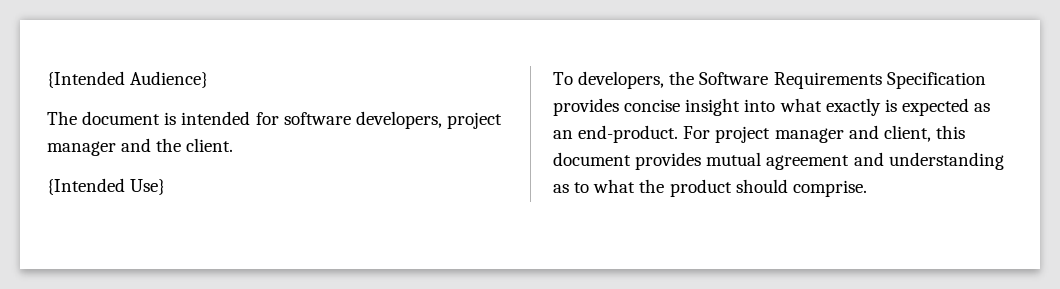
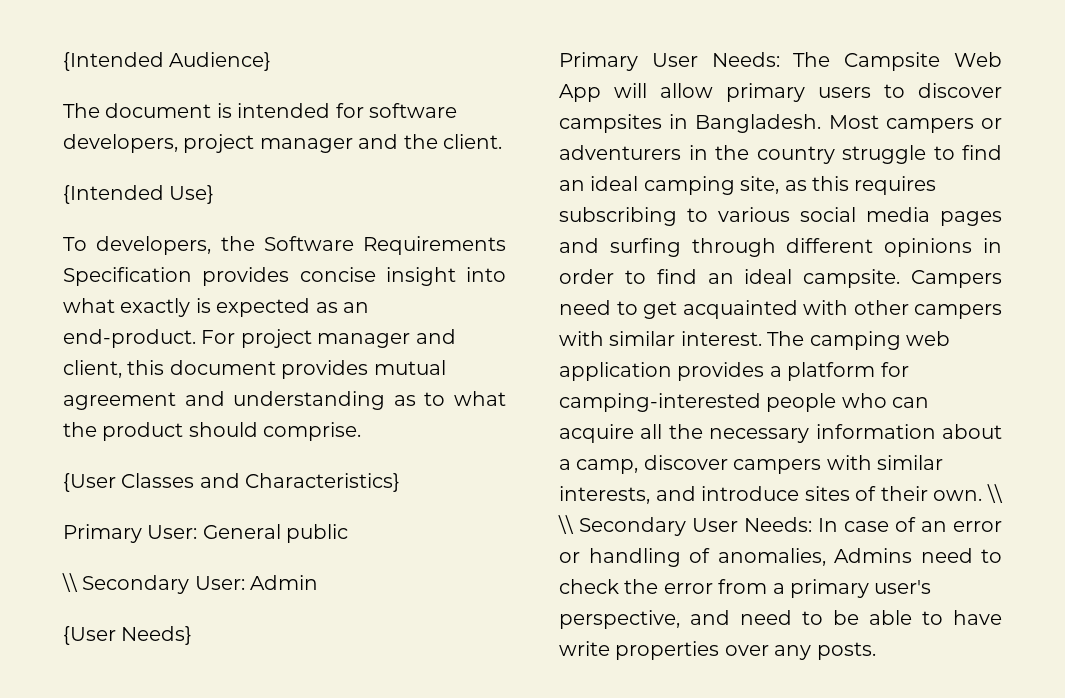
+ {User Classes and Characteristics}
+ Primary User: General public
+ \\ Secondary User: Admin
+ {User Needs}
+ Primary User Needs: The Campsite Web App will allow primary users to discover campsites in Bangladesh. Most campers or adventurers in the country struggle to find an ideal camping site, as this requires subscribing to various social media pages and surfing through different opinions in order to find an ideal campsite. Campers need to get acquainted with other campers with similar interest. The camping web application provides a platform for camping-interested people who can acquire all the necessary information about a camp, discover campers with similar interests, and introduce sites of their own. \\ \\ Secondary User Needs: In case of an error or handling of anomalies, Admins need to check the error from a primary user's perspective, and need to be able to have write properties over any posts.

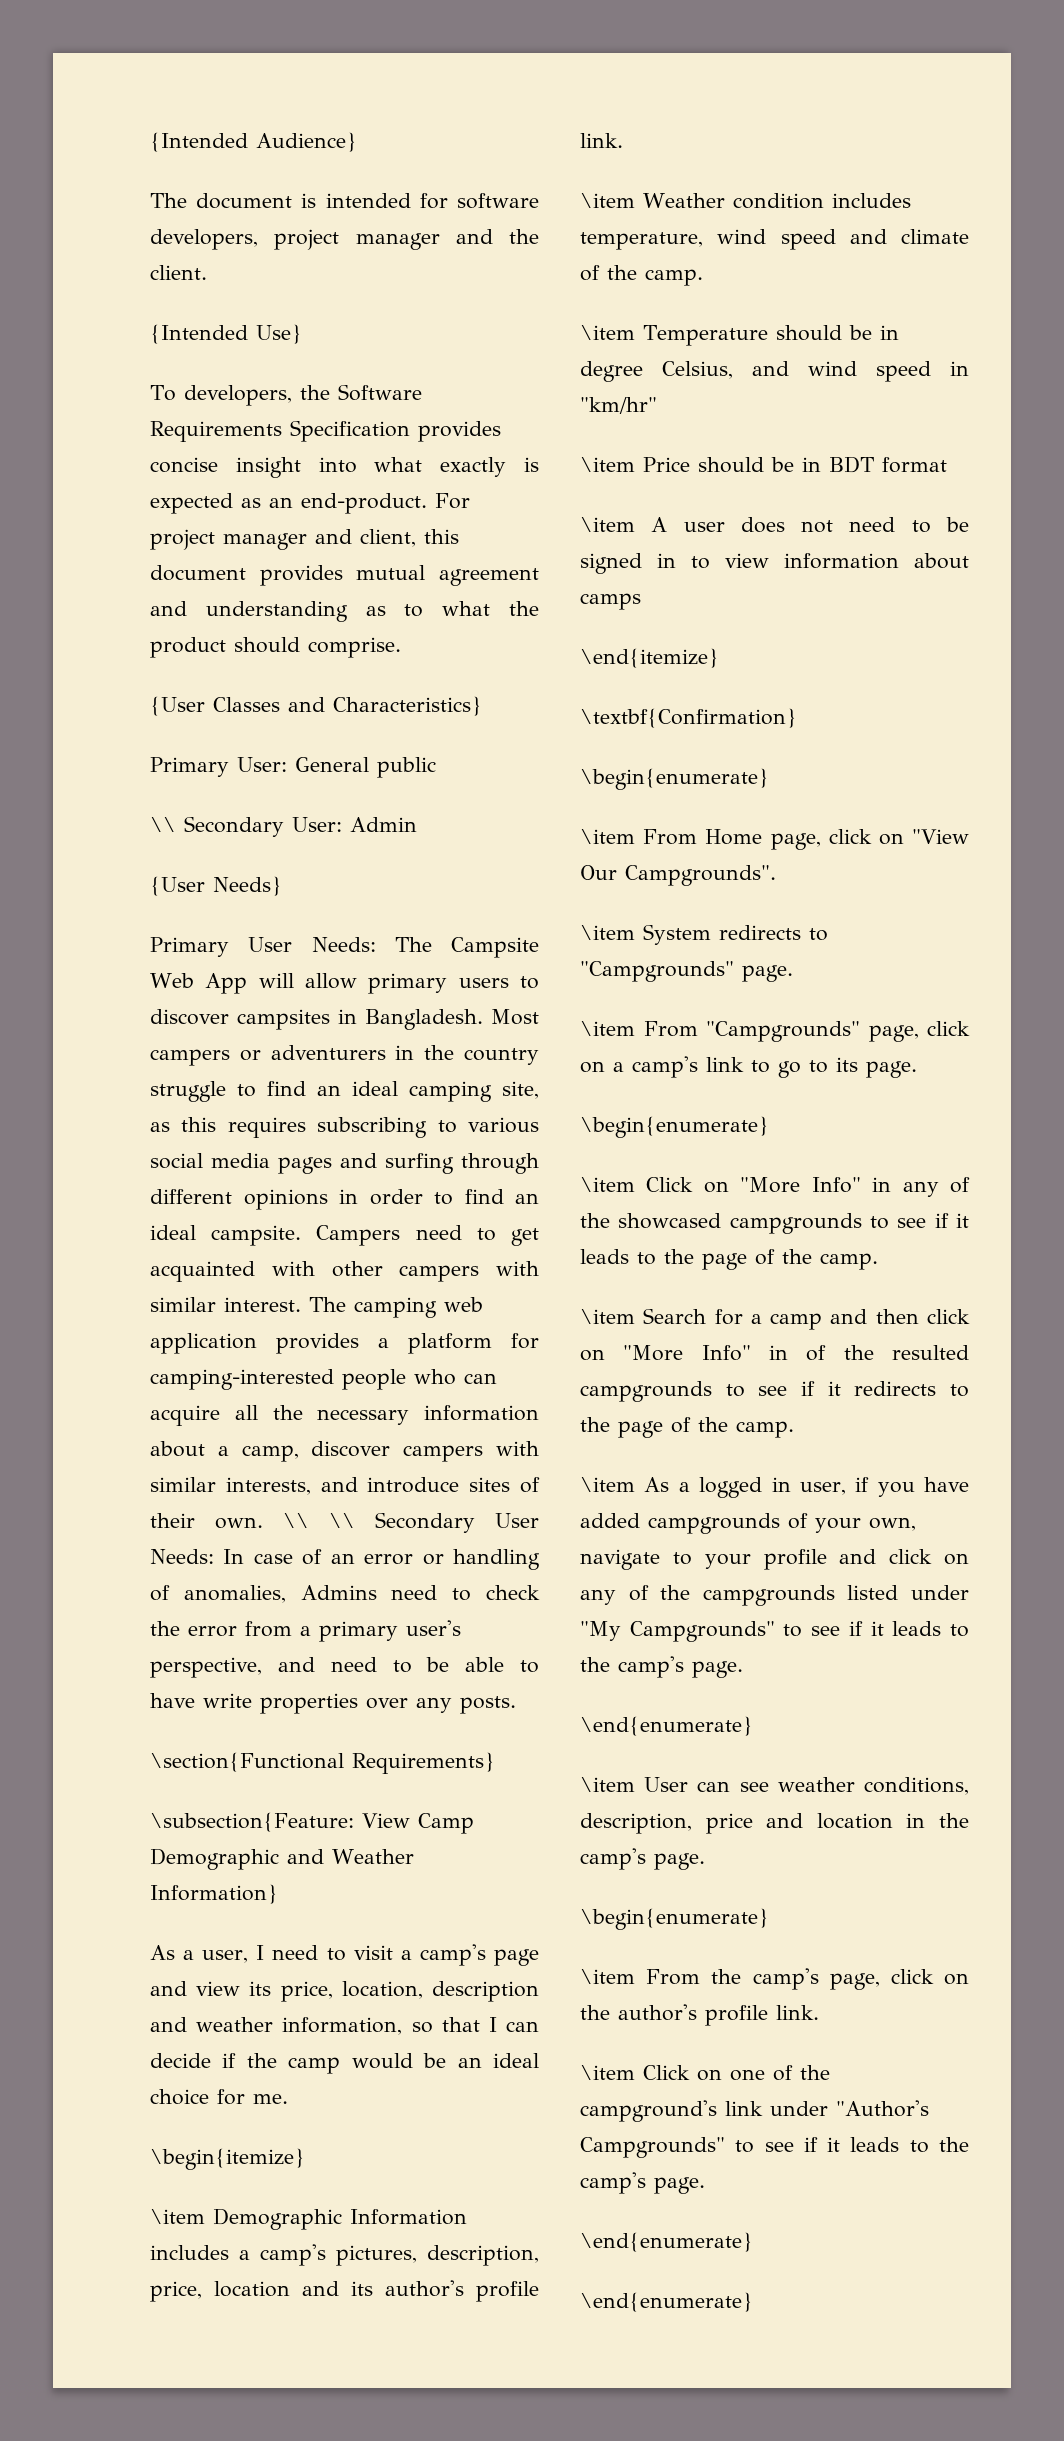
+ \section{Functional Requirements}
+ \subsection{Feature: View Camp Demographic and Weather Information}
+ As a user, I need to visit a camp's page and view its price, location, description and weather information, so that I can decide if the camp would be an ideal choice for me.
+ \begin{itemize}
+ \item Demographic Information includes a camp's pictures, description, price, location and its author's profile link.
+ \item Weather condition includes temperature, wind speed and climate of the camp.
+ \item Temperature should be in degree Celsius, and wind speed in "km/hr"
+ \item Price should be in BDT format
+ \item A user does not need to be signed in to view information about camps
+ \end{itemize}
+ \textbf{Confirmation}
+ \begin{enumerate}
+ \item From Home page, click on "View Our Campgrounds".
+ \item System redirects to "Campgrounds" page.
+ \item From "Campgrounds" page, click on a camp's link to go to its page.
+ \begin{enumerate}
+ \item Click on "More Info" in any of the showcased campgrounds to see if it leads to the page of the camp.
+ \item Search for a camp and then click on "More Info" in of the resulted campgrounds to see if it redirects to the page of the camp.
+ \item As a logged in user, if you have added campgrounds of your own, navigate to your profile and click on any of the campgrounds listed under "My Campgrounds" to see if it leads to the camp's page.
+ \end{enumerate}
+ \item User can see weather conditions, description, price and location in the camp's page.
+ \begin{enumerate}
+ \item From the camp's page, click on the author's profile link.
+ \item Click on one of the campground's link under "Author's Campgrounds" to see if it leads to the camp's page.
+ \end{enumerate}
+ \end{enumerate}

